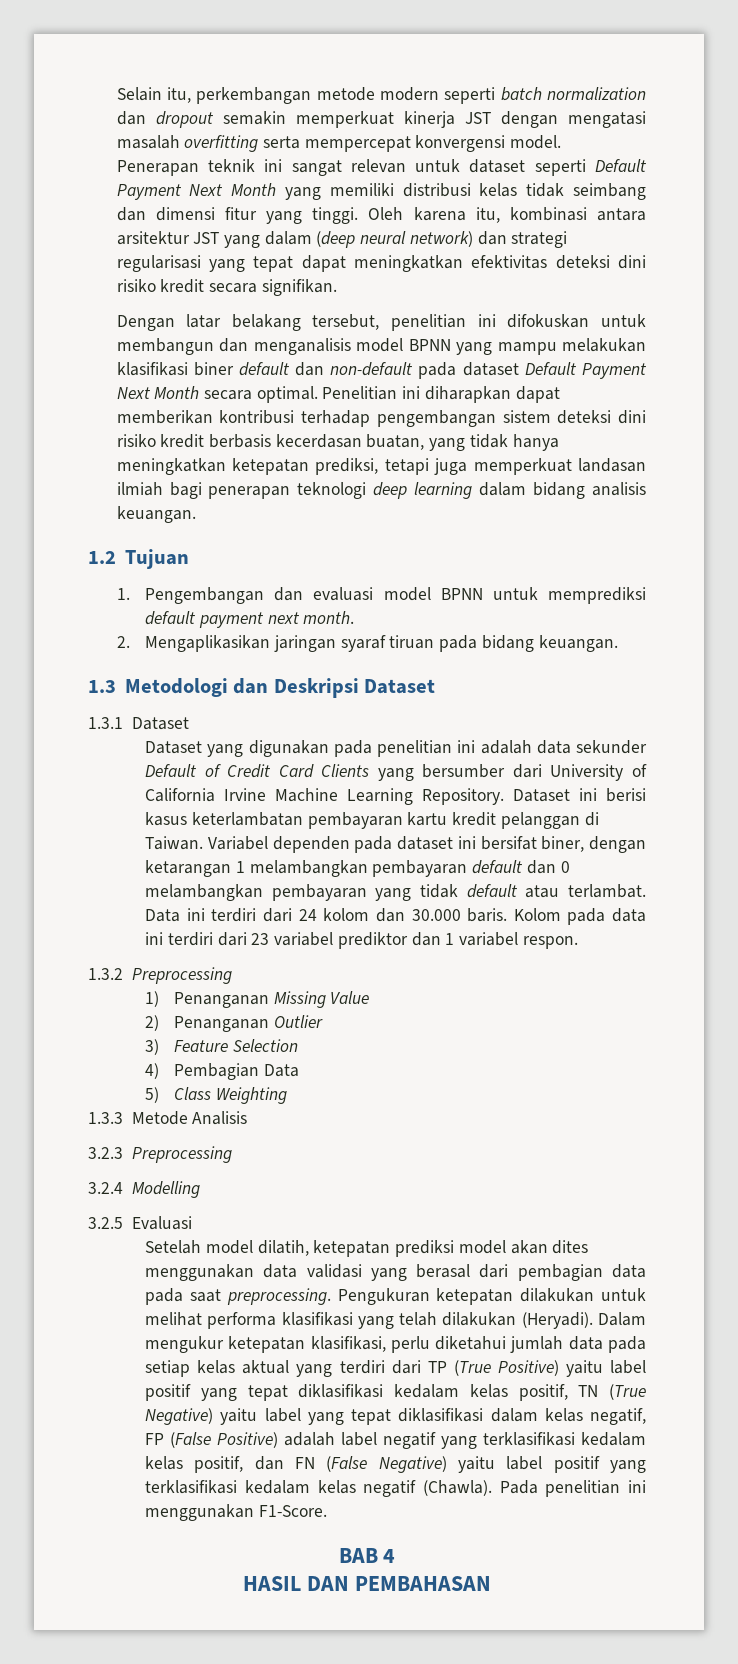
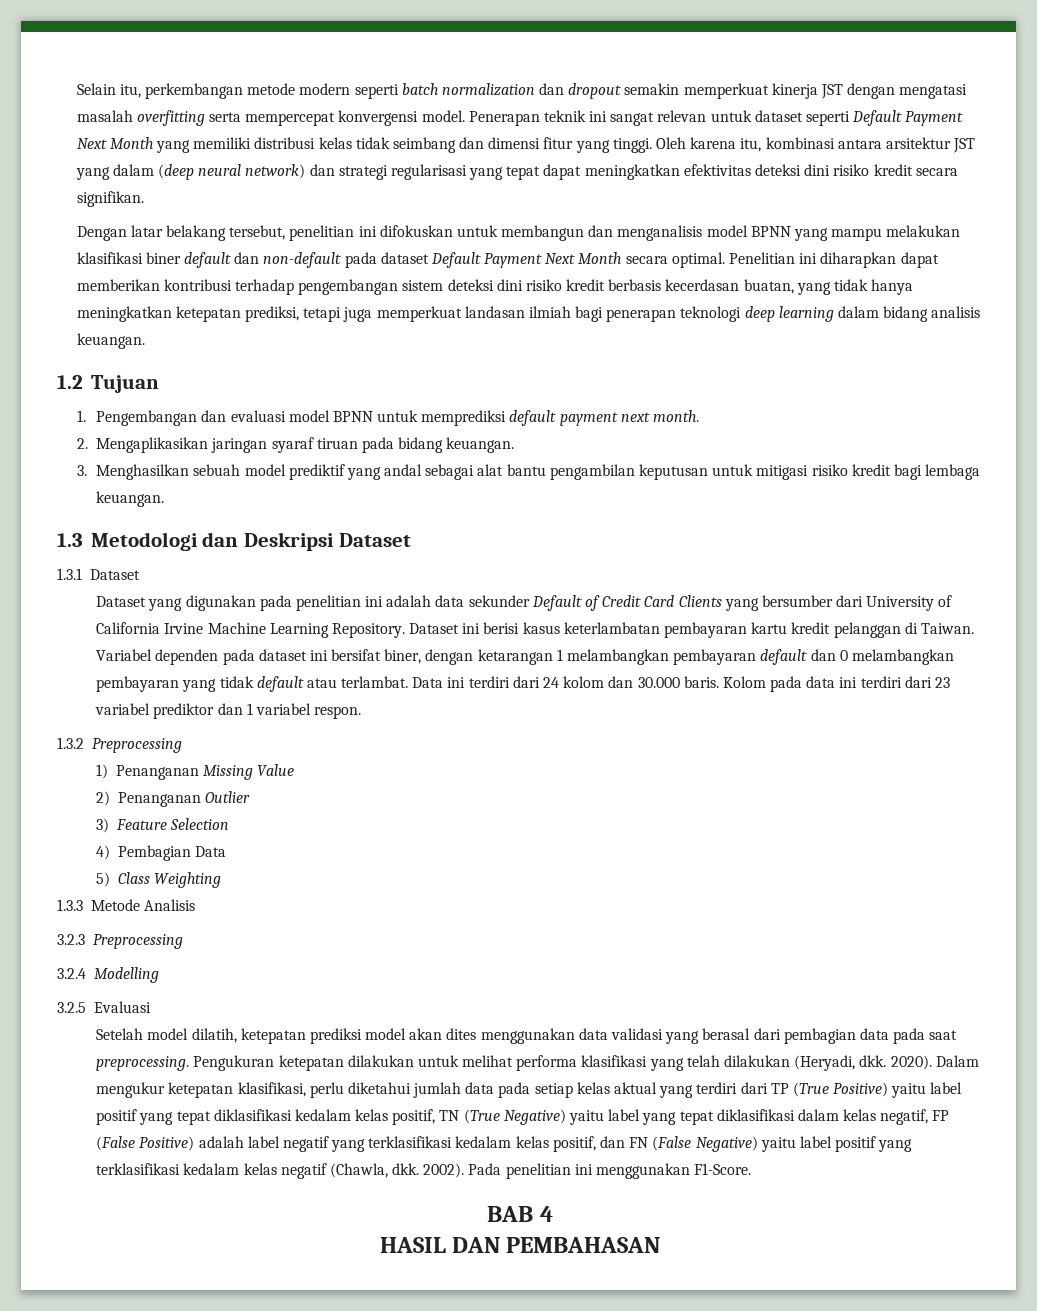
+ 3. Menghasilkan sebuah model prediktif yang andal sebagai alat bantu pengambilan keputusan untuk mitigasi risiko kredit bagi lembaga keuangan.
- Pengukuran ketepatan dilakukan untuk melihat performa klasifikasi yang telah dilakukan (Heryadi).
+ Pengukuran ketepatan dilakukan untuk melihat performa klasifikasi yang telah dilakukan (Heryadi, dkk. 2020).
- Dalam mengukur ketepatan klasifikasi, perlu diketahui jumlah data pada setiap kelas aktual yang terdiri dari TP (True Positive) yaitu label positif yang tepat diklasifikasi kedalam kelas positif, TN (True Negative) yaitu label yang tepat diklasifikasi dalam kelas negatif, FP (False Positive) adalah label negatif yang terklasifikasi kedalam kelas positif, dan FN (False Negative) yaitu label positif yang terklasifikasi kedalam kelas negatif (Chawla).
+ Dalam mengukur ketepatan klasifikasi, perlu diketahui jumlah data pada setiap kelas aktual yang terdiri dari TP (True Positive) yaitu label positif yang tepat diklasifikasi kedalam kelas positif, TN (True Negative) yaitu label yang tepat diklasifikasi dalam kelas negatif, FP (False Positive) adalah label negatif yang terklasifikasi kedalam kelas positif, dan FN (False Negative) yaitu label positif yang terklasifikasi kedalam kelas negatif (Chawla, dkk. 2002).

